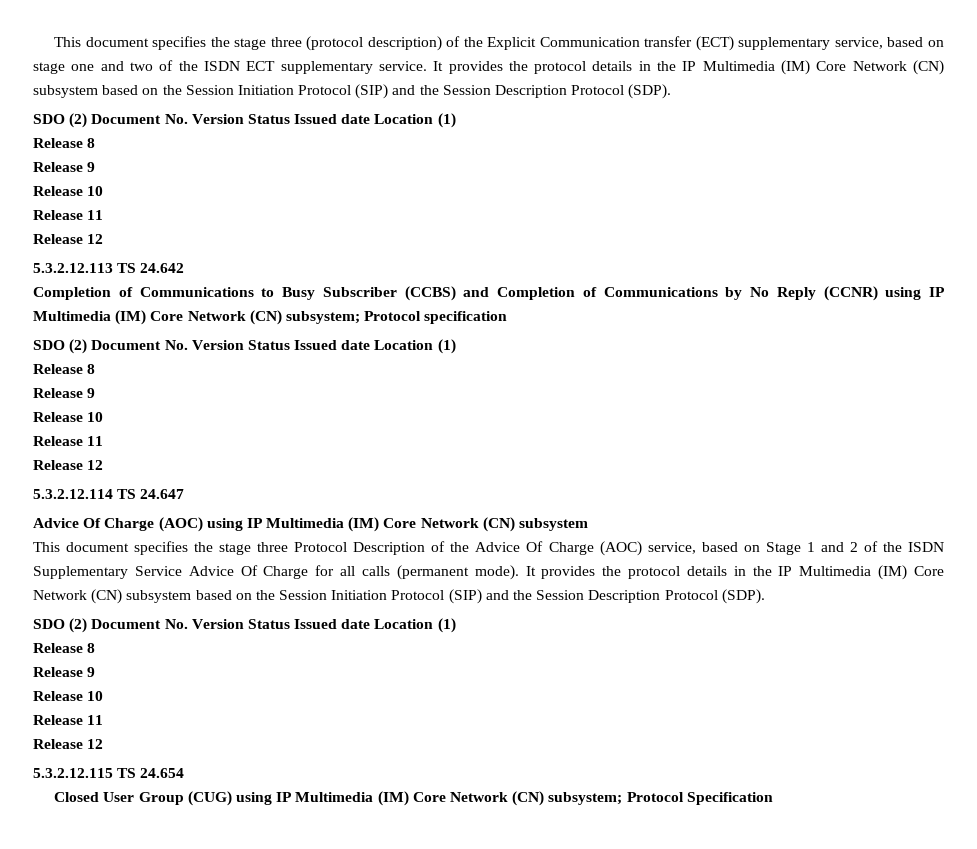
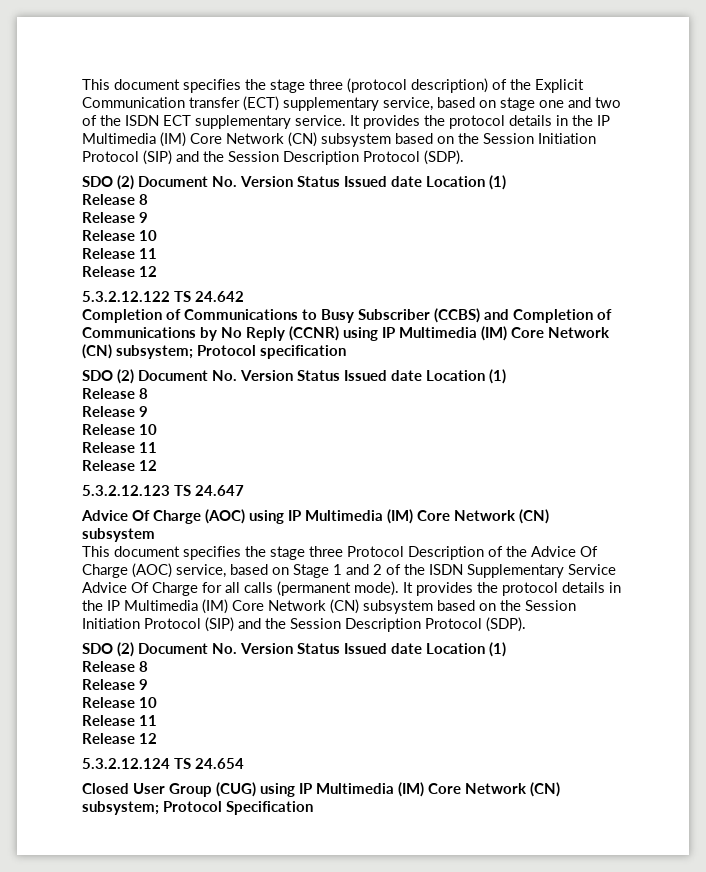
- 5.3.2.12.113 TS 24.642
+ 5.3.2.12.122 TS 24.642
- 5.3.2.12.114 TS 24.647
+ 5.3.2.12.123 TS 24.647
- 5.3.2.12.115 TS 24.654
+ 5.3.2.12.124 TS 24.654

